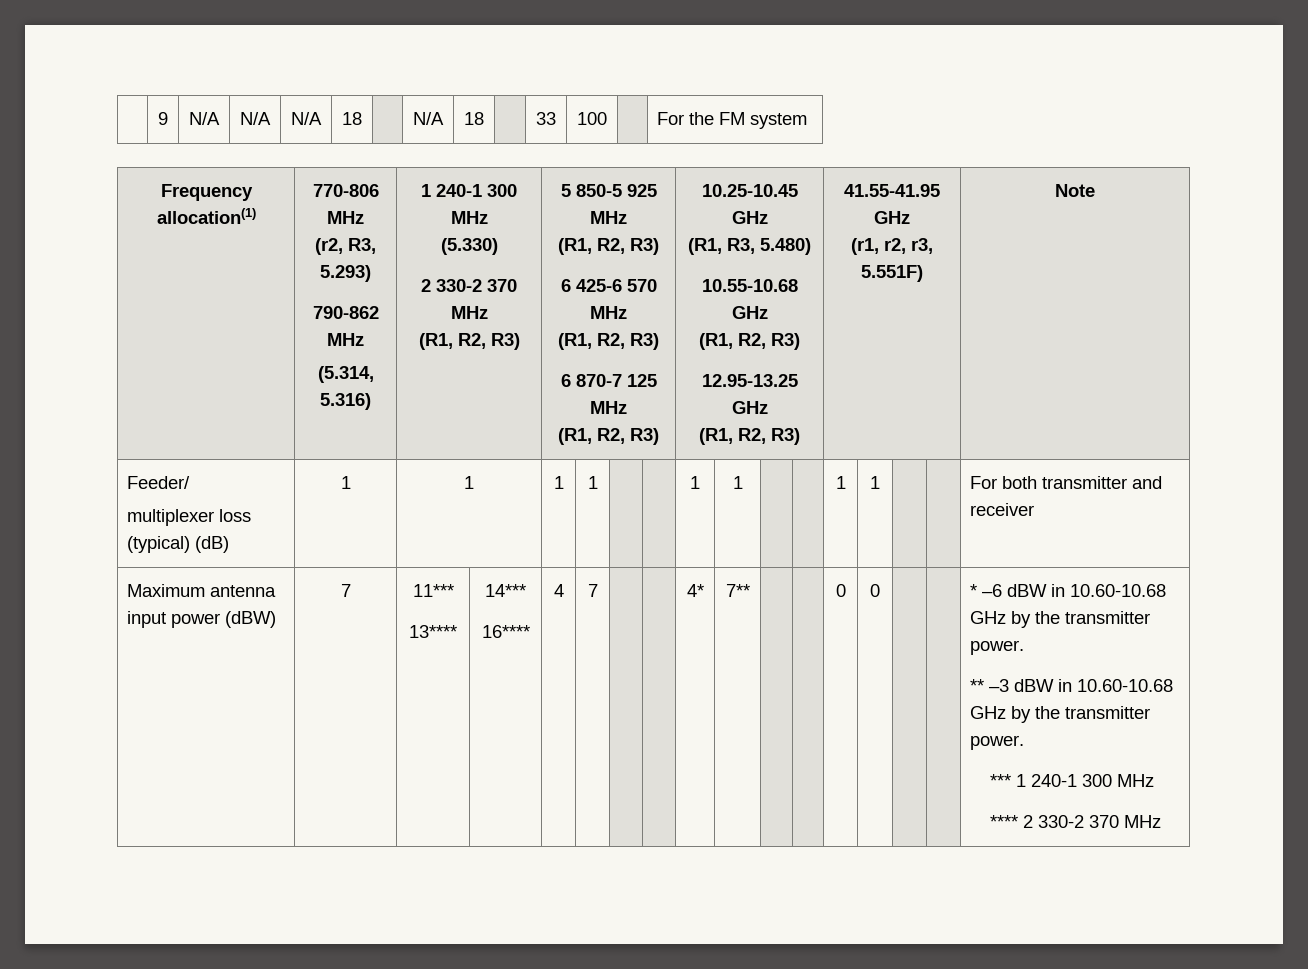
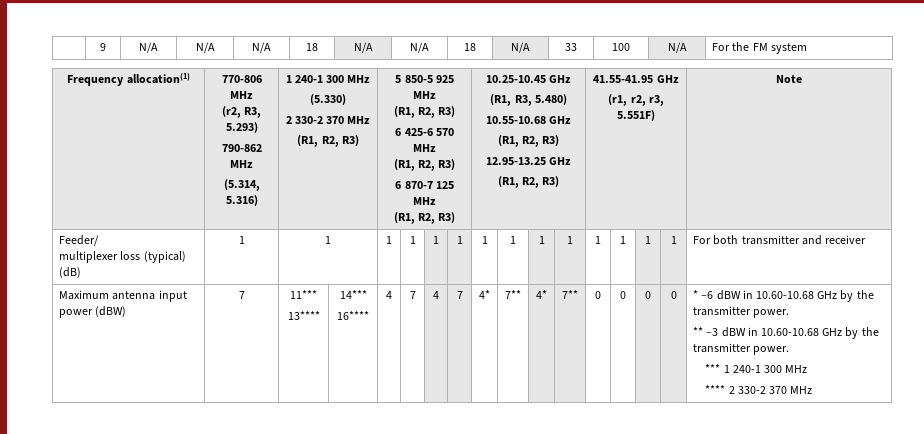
- | 9 | N/A | N/A | N/A | 18 | | N/A | 18 | | 33 | 100 | | For the FM system
+ | 9 | N/A | N/A | N/A | 18 | N/A | N/A | 18 | N/A | 33 | 100 | N/A | For the FM system
  Feeder/
- multiplexer loss (typical) (dB) | 1 | 1 | 1 | 1 | | | 1 | 1 | | | 1 | 1 | | | For both transmitter and receiver
+ multiplexer loss (typical) (dB) | 1 | 1 | 1 | 1 | 1 | 1 | 1 | 1 | 1 | 1 | 1 | 1 | 1 | 1 | For both transmitter and receiver
- 4* | 7** | | | 0 | 0
+ 4 | 7 | 4* | 7** | 4* | 7** | 0 | 0 | 0 | 0

